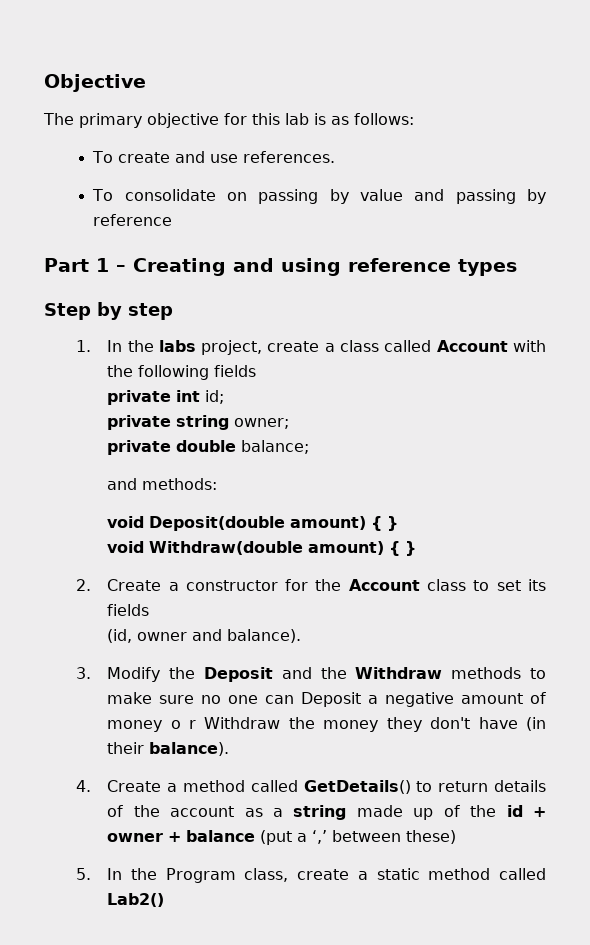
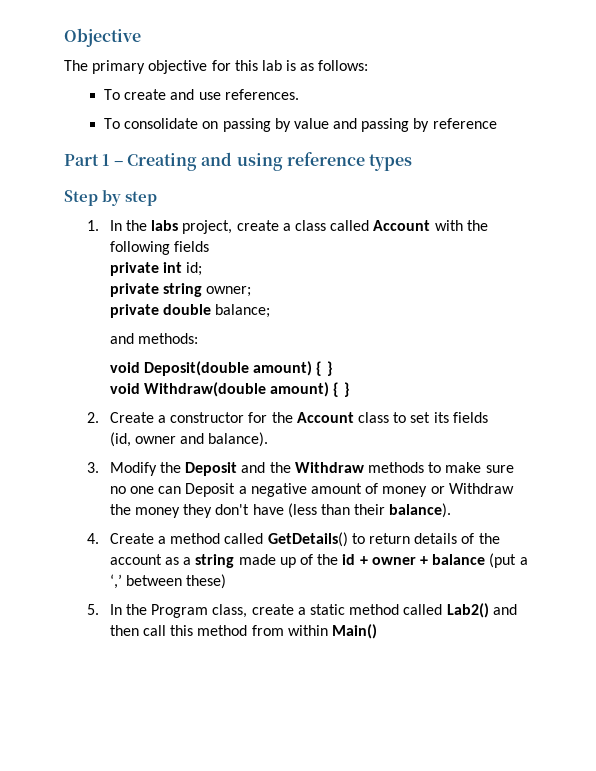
- 3. Modify the Deposit and the Withdraw methods to make sure no one can Deposit a negative amount of money o r Withdraw the money they don't have (in their balance).
+ 3. Modify the Deposit and the Withdraw methods to make sure no one can Deposit a negative amount of money or Withdraw the money they don't have (less than their balance).
- 5. In the Program class, create a static method called Lab2()
+ 5. In the Program class, create a static method called Lab2() and then call this method from within Main()

